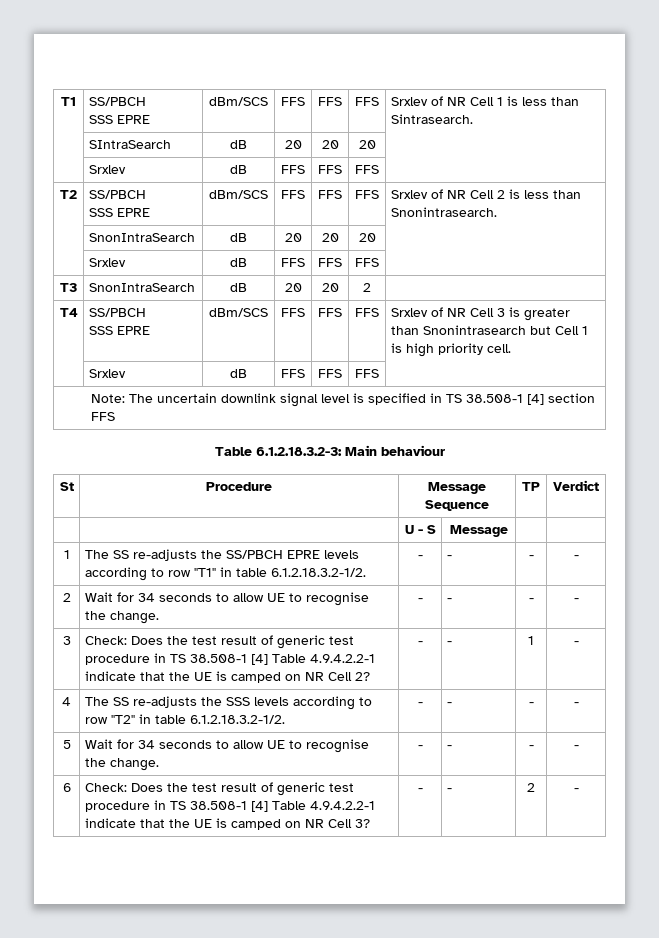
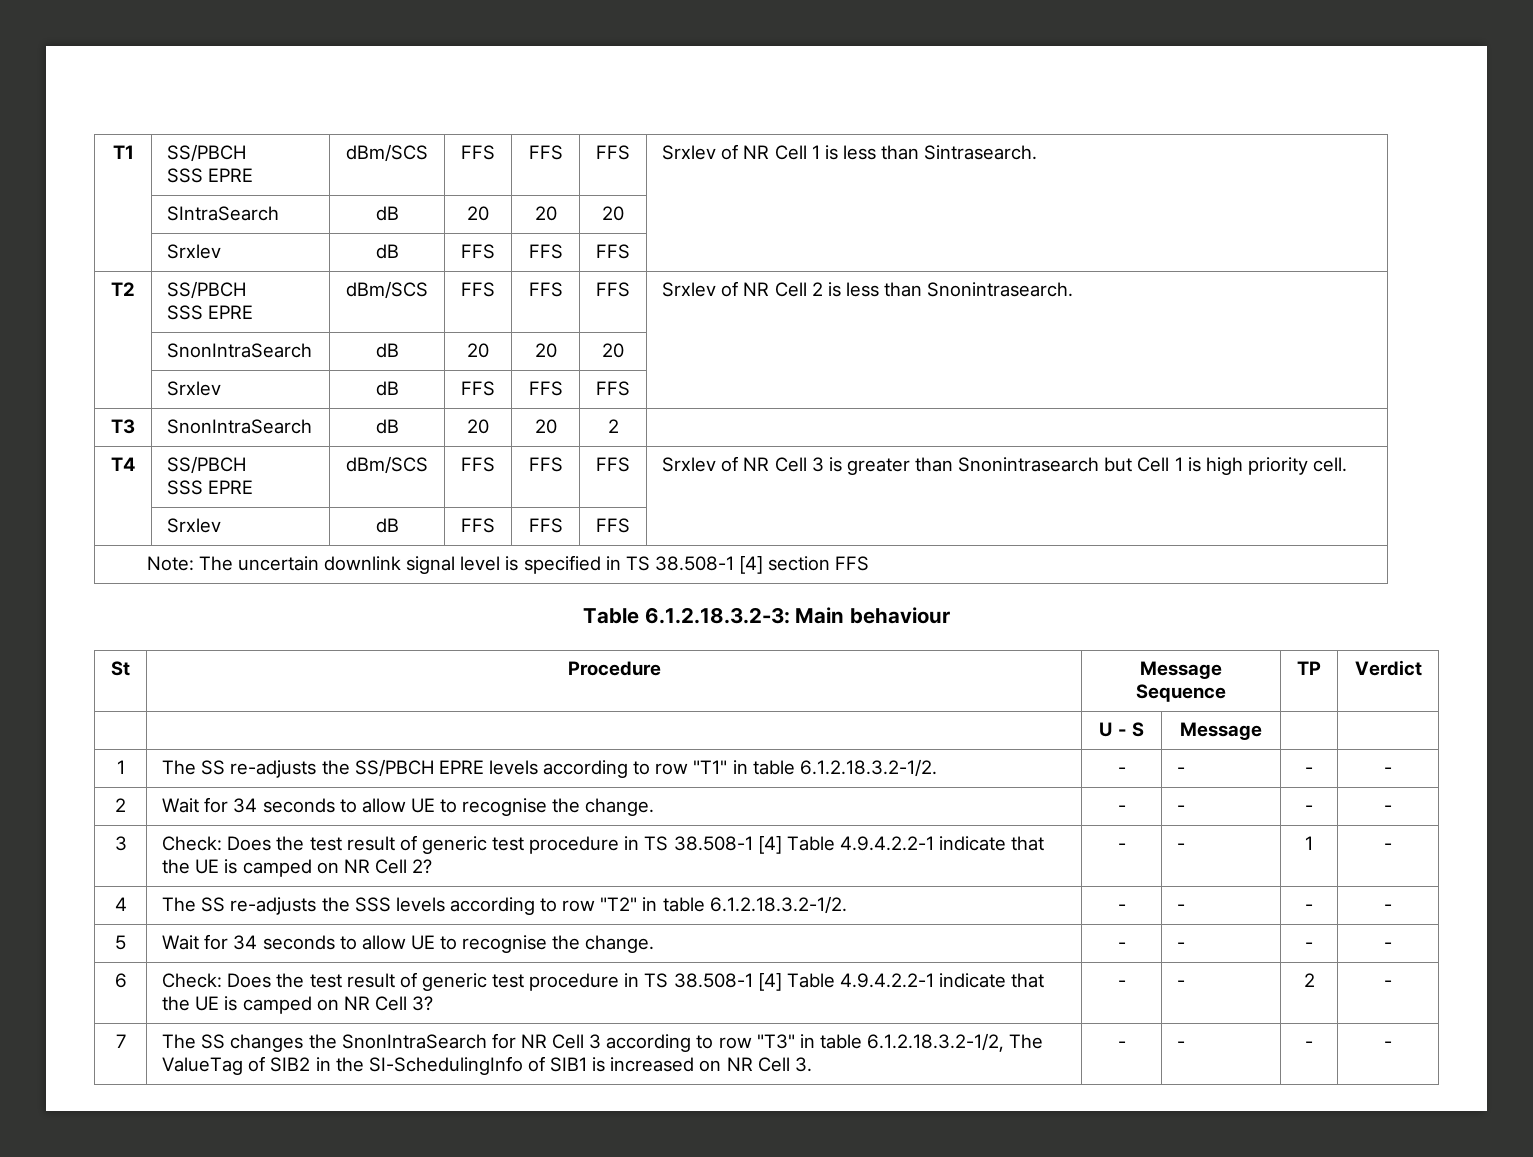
+ 7 | The SS changes the SnonIntraSearch for NR Cell 3 according to row "T3" in table 6.1.2.18.3.2-1/2, The ValueTag of SIB2 in the SI-SchedulingInfo of SIB1 is increased on NR Cell 3. | - | - | - | -

